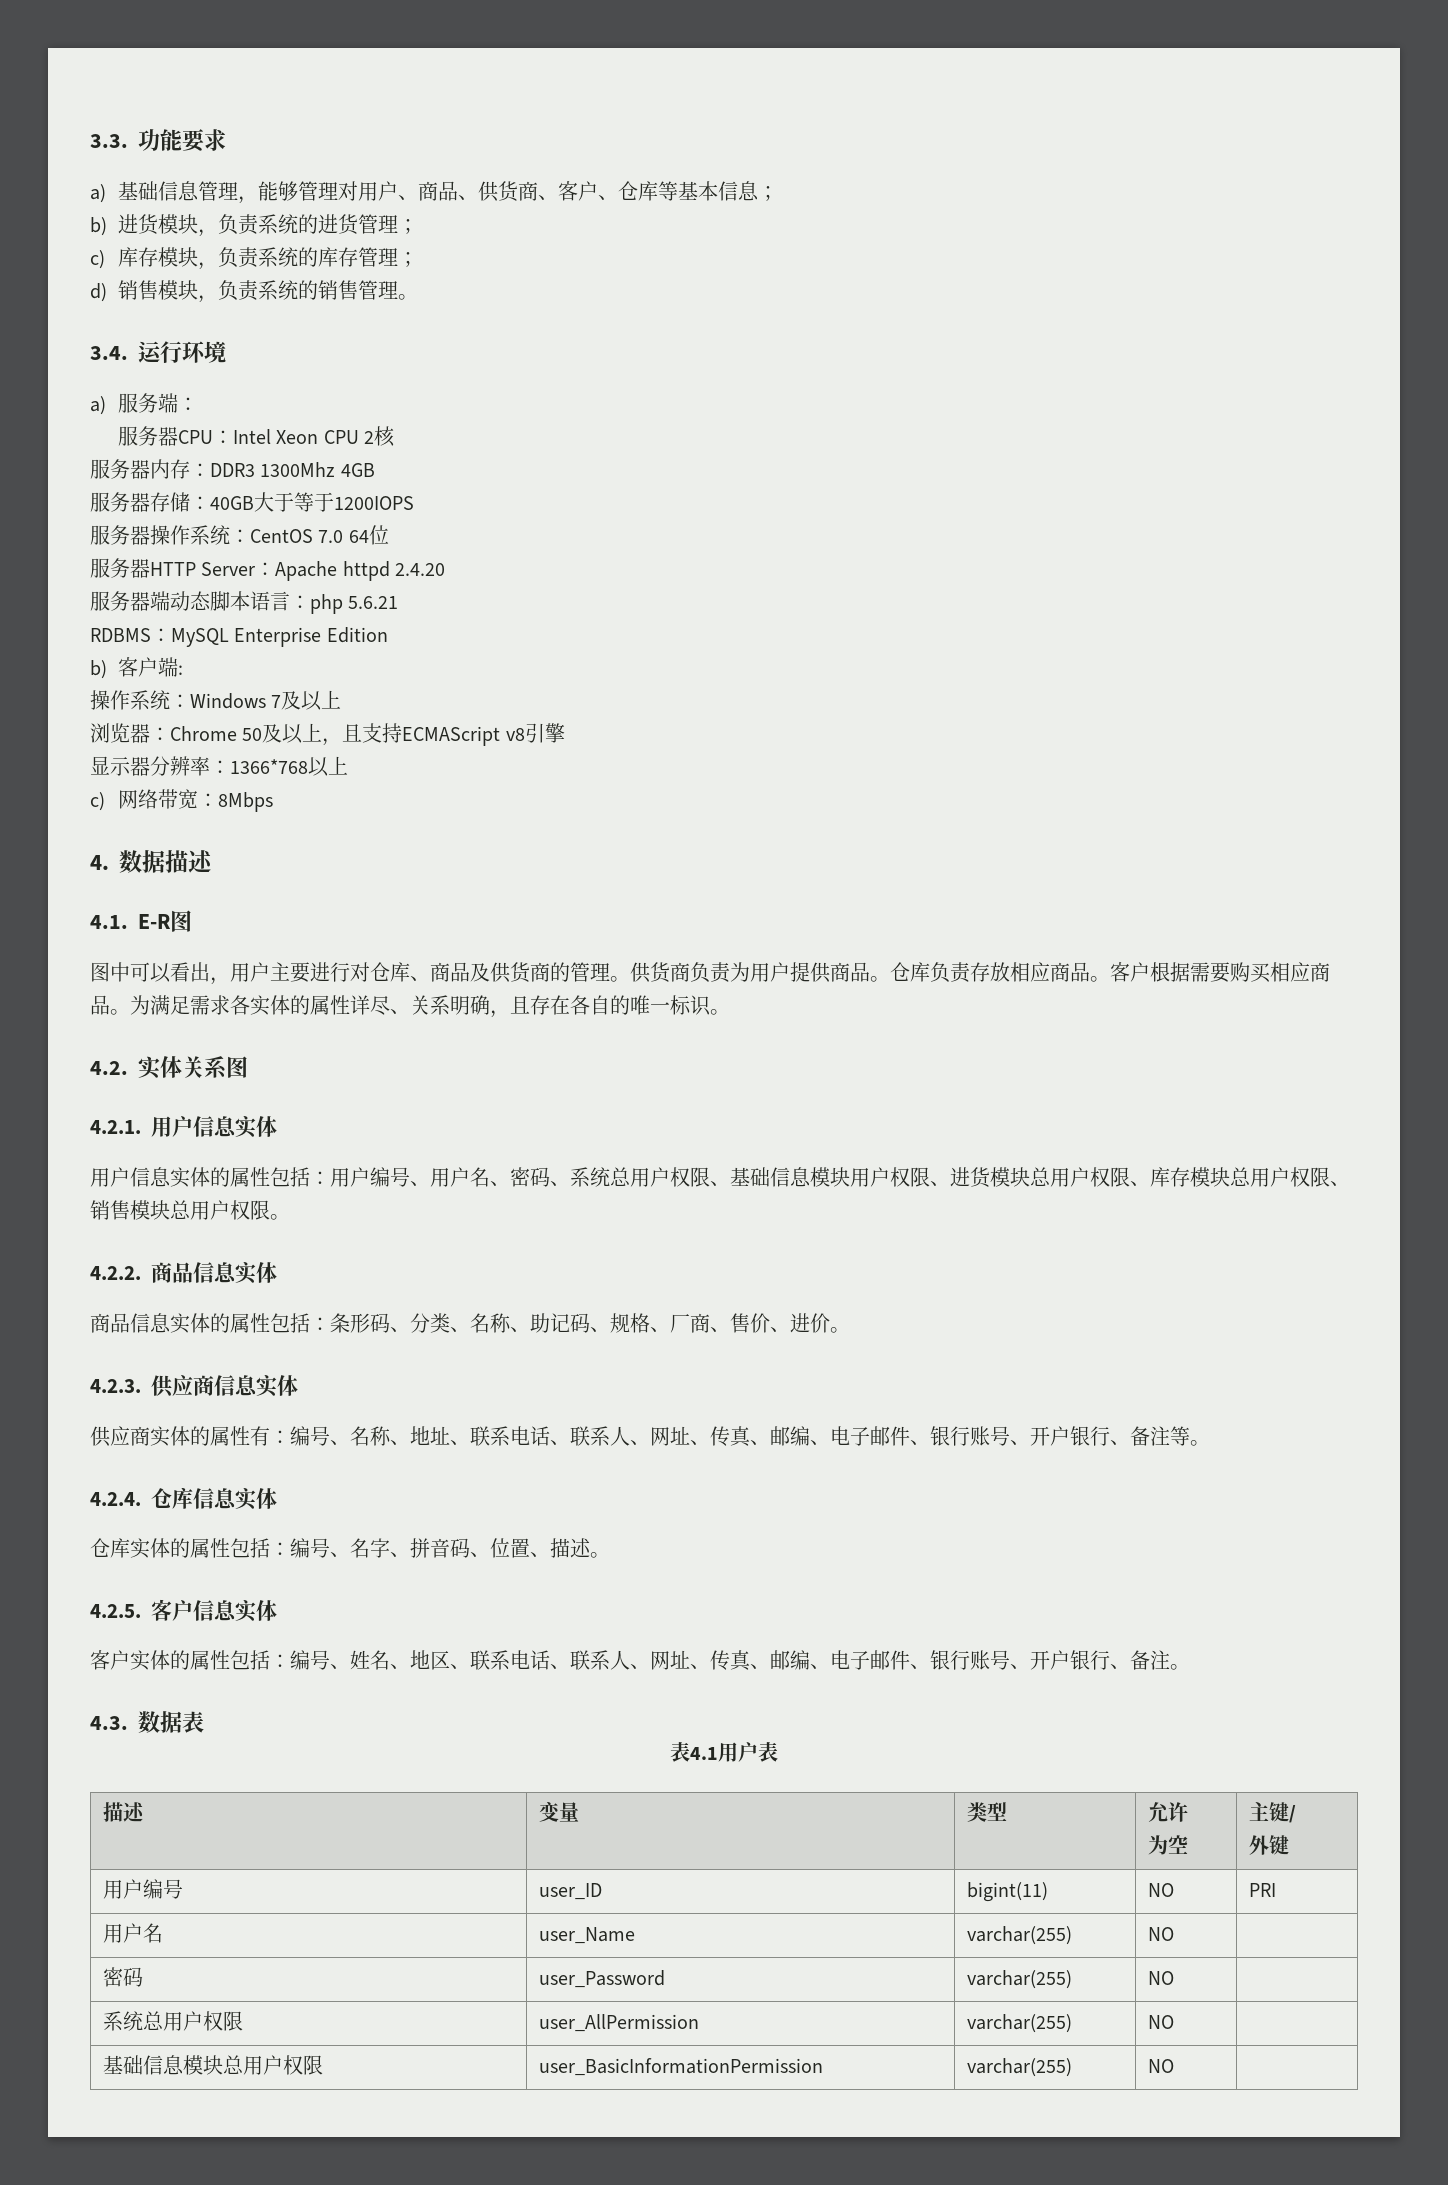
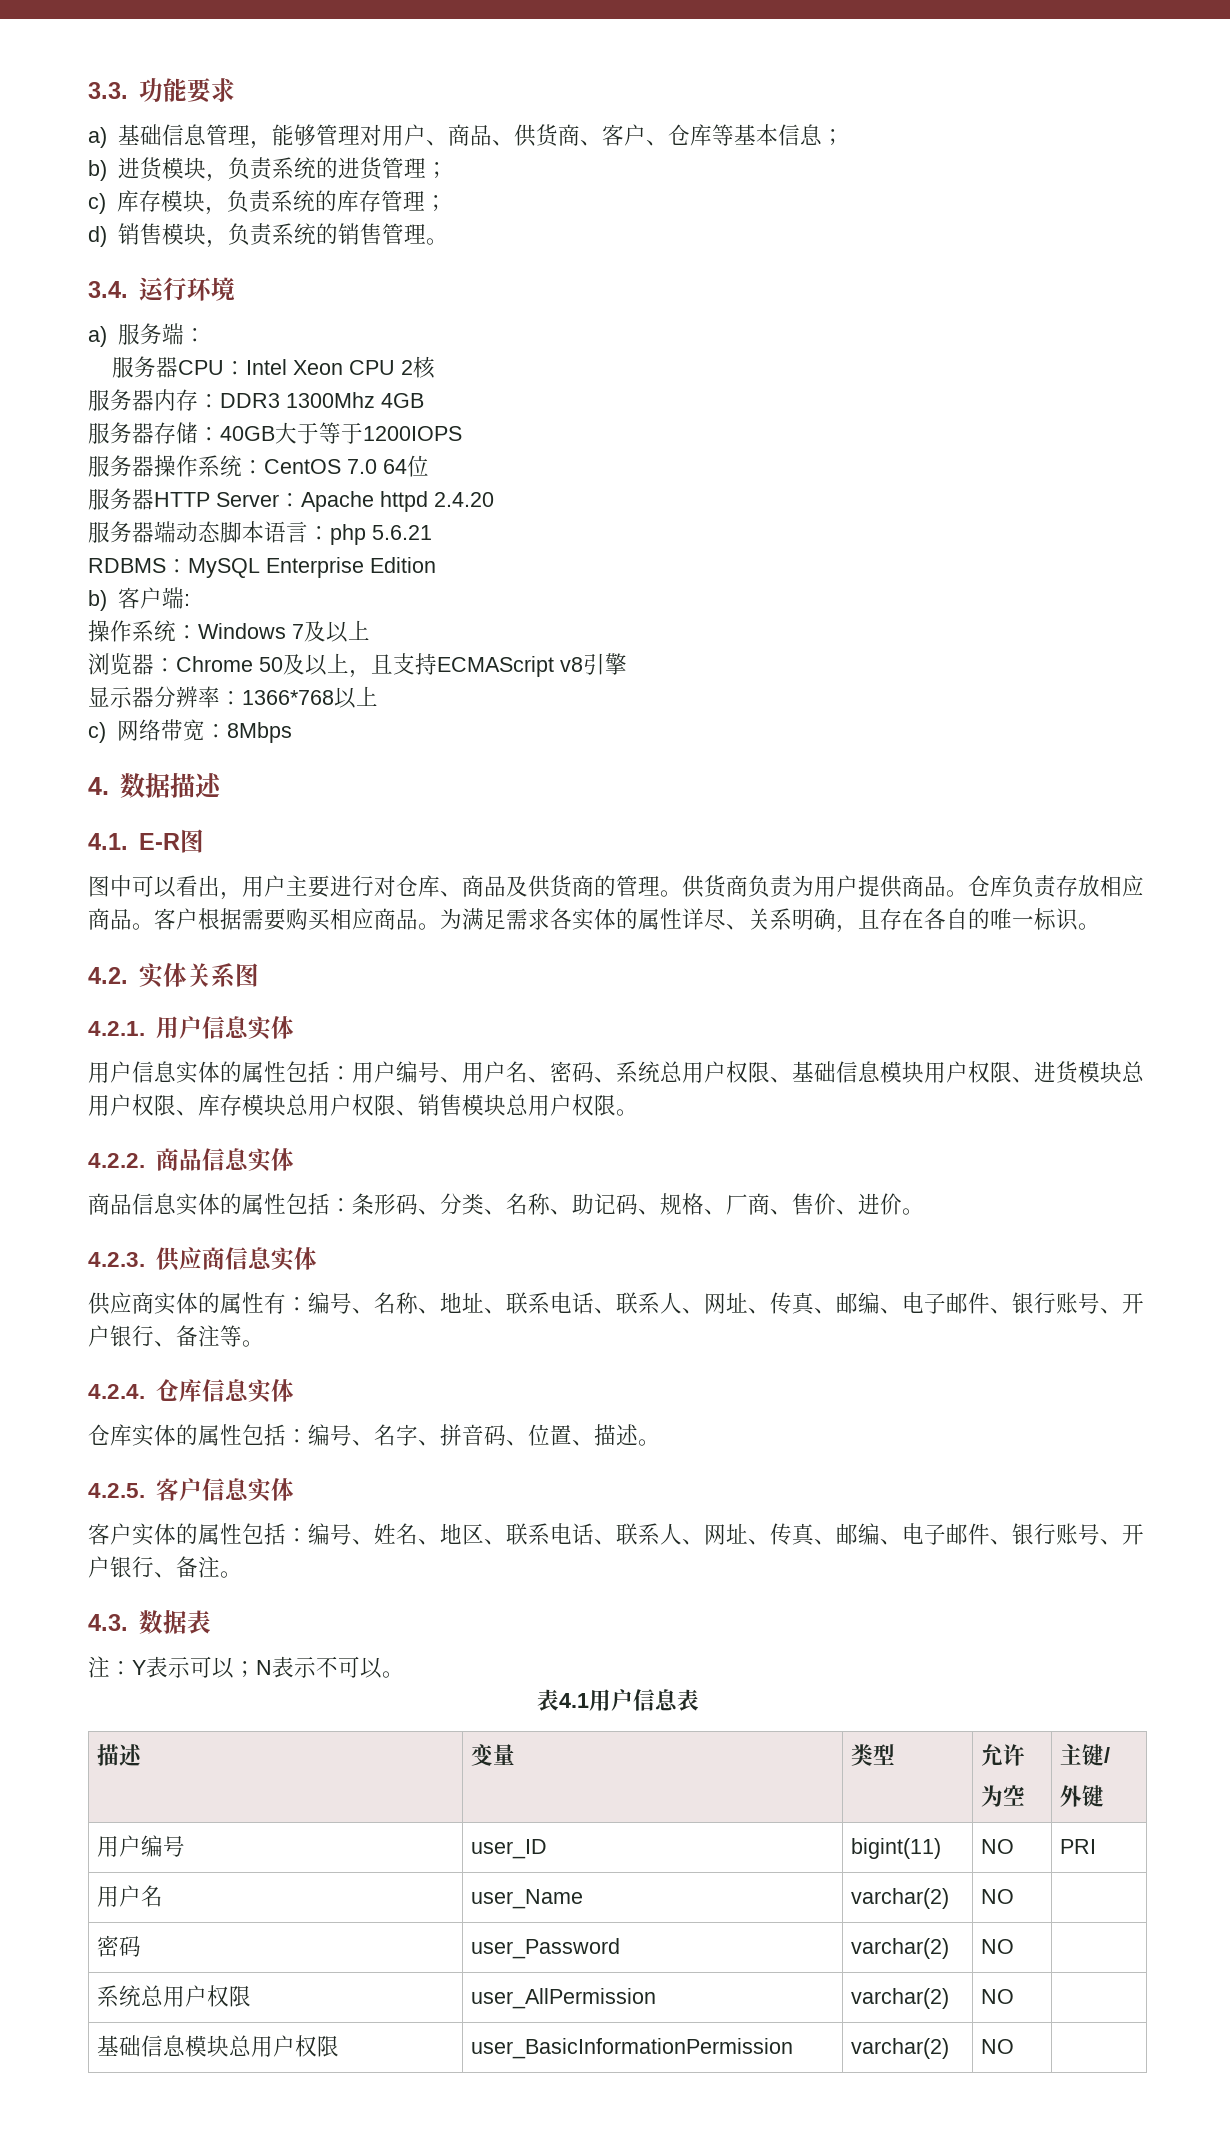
+ 注：Y表示可以；N表示不可以。
- 表4.1用户表
+ 表4.1用户信息表
- 用户名 | user_Name | varchar(255) | NO |
+ 用户名 | user_Name | varchar(2) | NO |
- 密码 | user_Password | varchar(255) | NO |
+ 密码 | user_Password | varchar(2) | NO |
- 系统总用户权限 | user_AllPermission | varchar(255) | NO |
+ 系统总用户权限 | user_AllPermission | varchar(2) | NO |
- 基础信息模块总用户权限 | user_BasicInformationPermission | varchar(255) | NO |
+ 基础信息模块总用户权限 | user_BasicInformationPermission | varchar(2) | NO |

